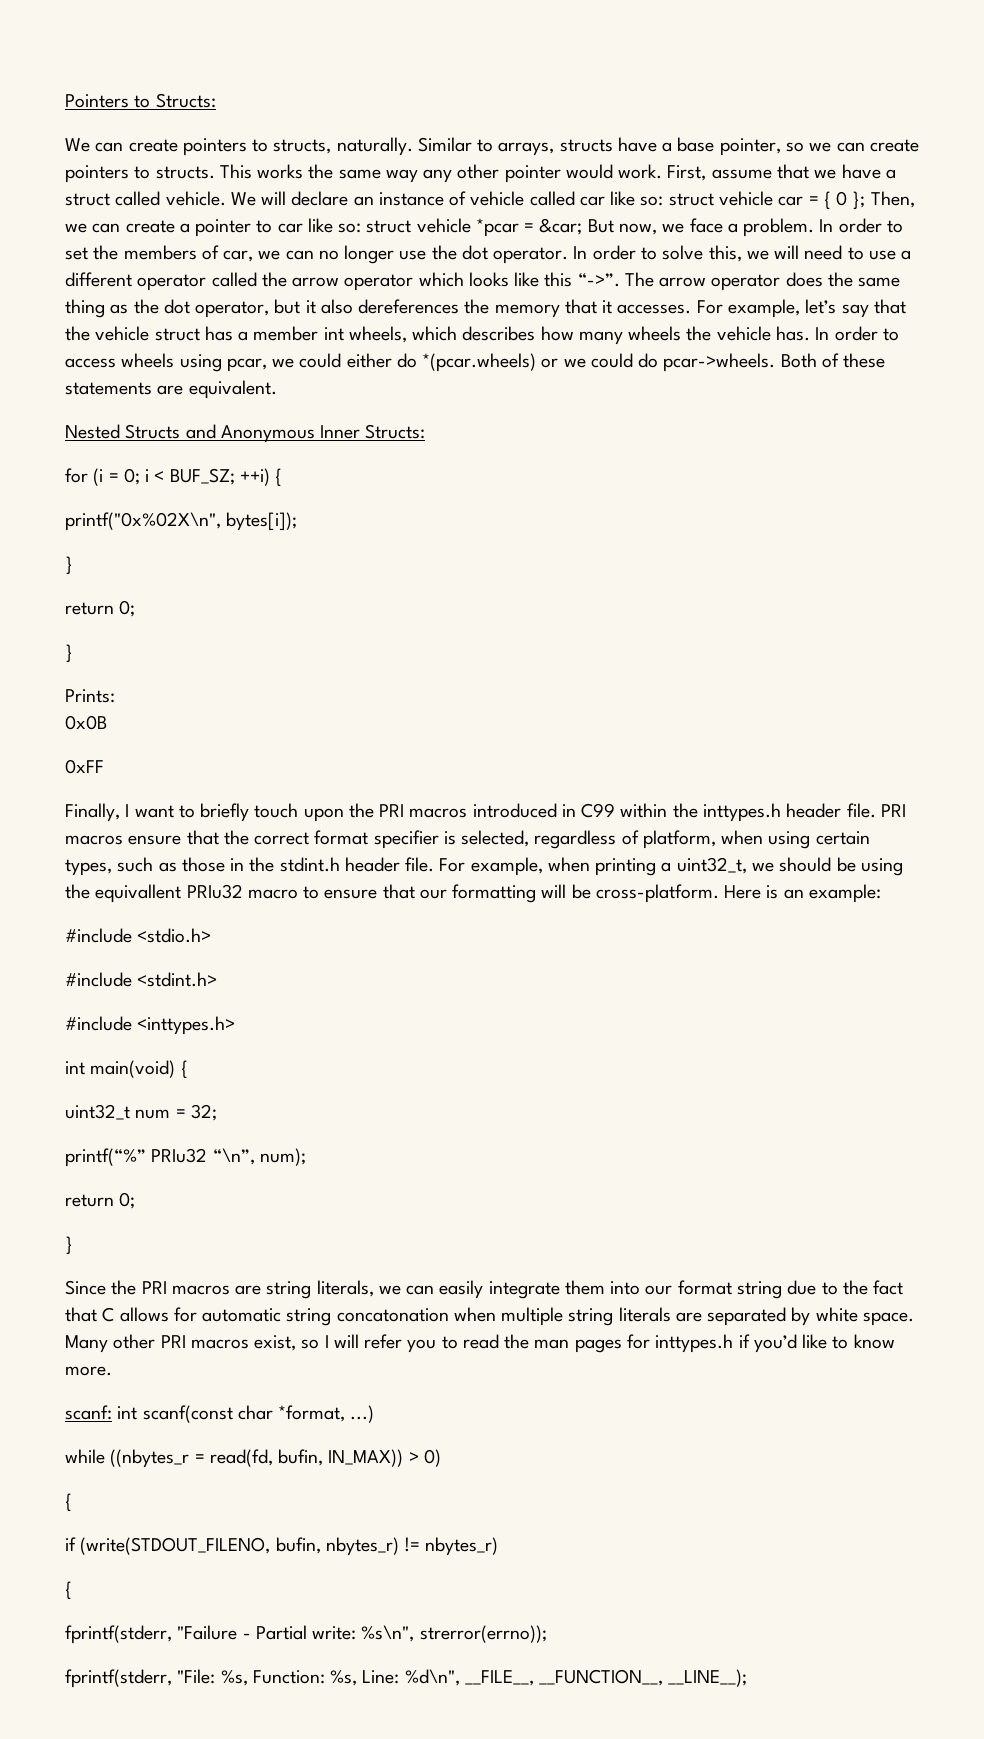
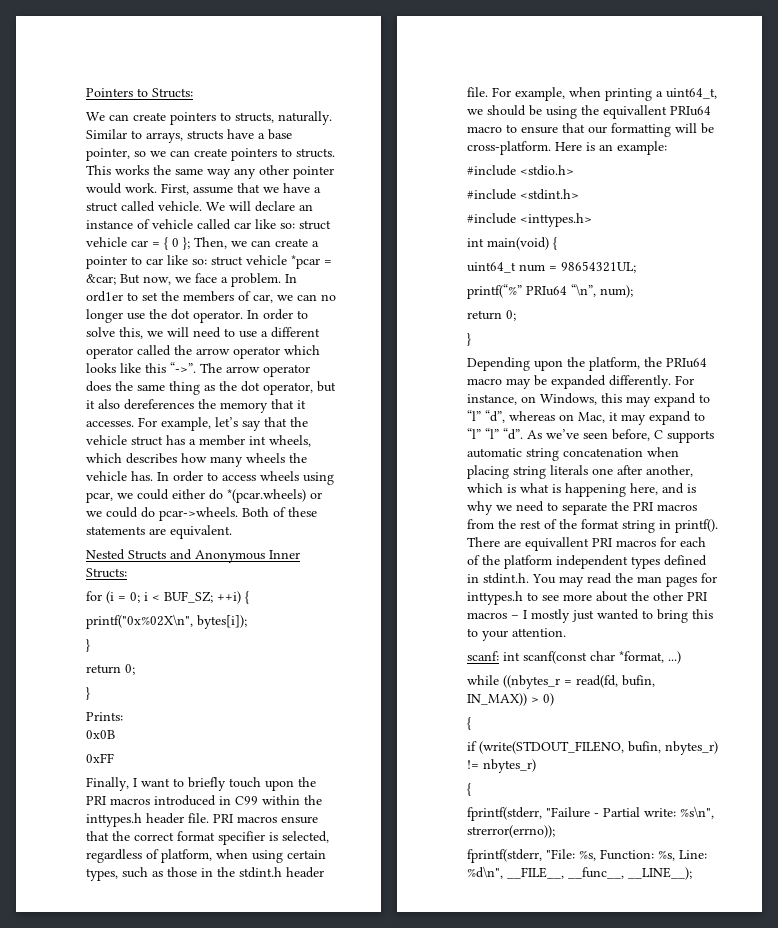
- In order to set the members of car, we can no longer use the dot operator.
+ In ord1er to set the members of car, we can no longer use the dot operator.
- For example, when printing a uint32_t, we should be using the equivallent PRIu32 macro to ensure that our formatting will be cross-platform.
+ For example, when printing a uint64_t, we should be using the equivallent PRIu64 macro to ensure that our formatting will be cross-platform.
- uint32_t num = 32;
+ uint64_t num = 98654321UL;
- printf(“%” PRIu32 “\n”, num);
+ printf(“%” PRIu64 “\n”, num);
- Since the PRI macros are string literals, we can easily integrate them into our format string due to the fact that C allows for automatic string concatonation when multiple string literals are separated by white space. Many other PRI macros exist, so I will refer you to read the man pages for inttypes.h if you’d like to know more.
+ Depending upon the platform, the PRIu64 macro may be expanded differently. For instance, on Windows, this may expand to “l” “d”, whereas on Mac, it may expand to “l” “l” “d”. As we’ve seen before, C supports automatic string concatenation when placing string literals one after another, which is what is happening here, and is why we need to separate the PRI macros from the rest of the format string in printf(). There are equivallent PRI macros for each of the platform independent types defined in stdint.h. You may read the man pages for inttypes.h to see more about the other PRI macros – I mostly just wanted to bring this to your attention.
- fprintf(stderr, "File: %s, Function: %s, Line: %d\n", __FILE__, __FUNCTION__, __LINE__);
+ fprintf(stderr, "File: %s, Function: %s, Line: %d\n", __FILE__, __func__, __LINE__);

